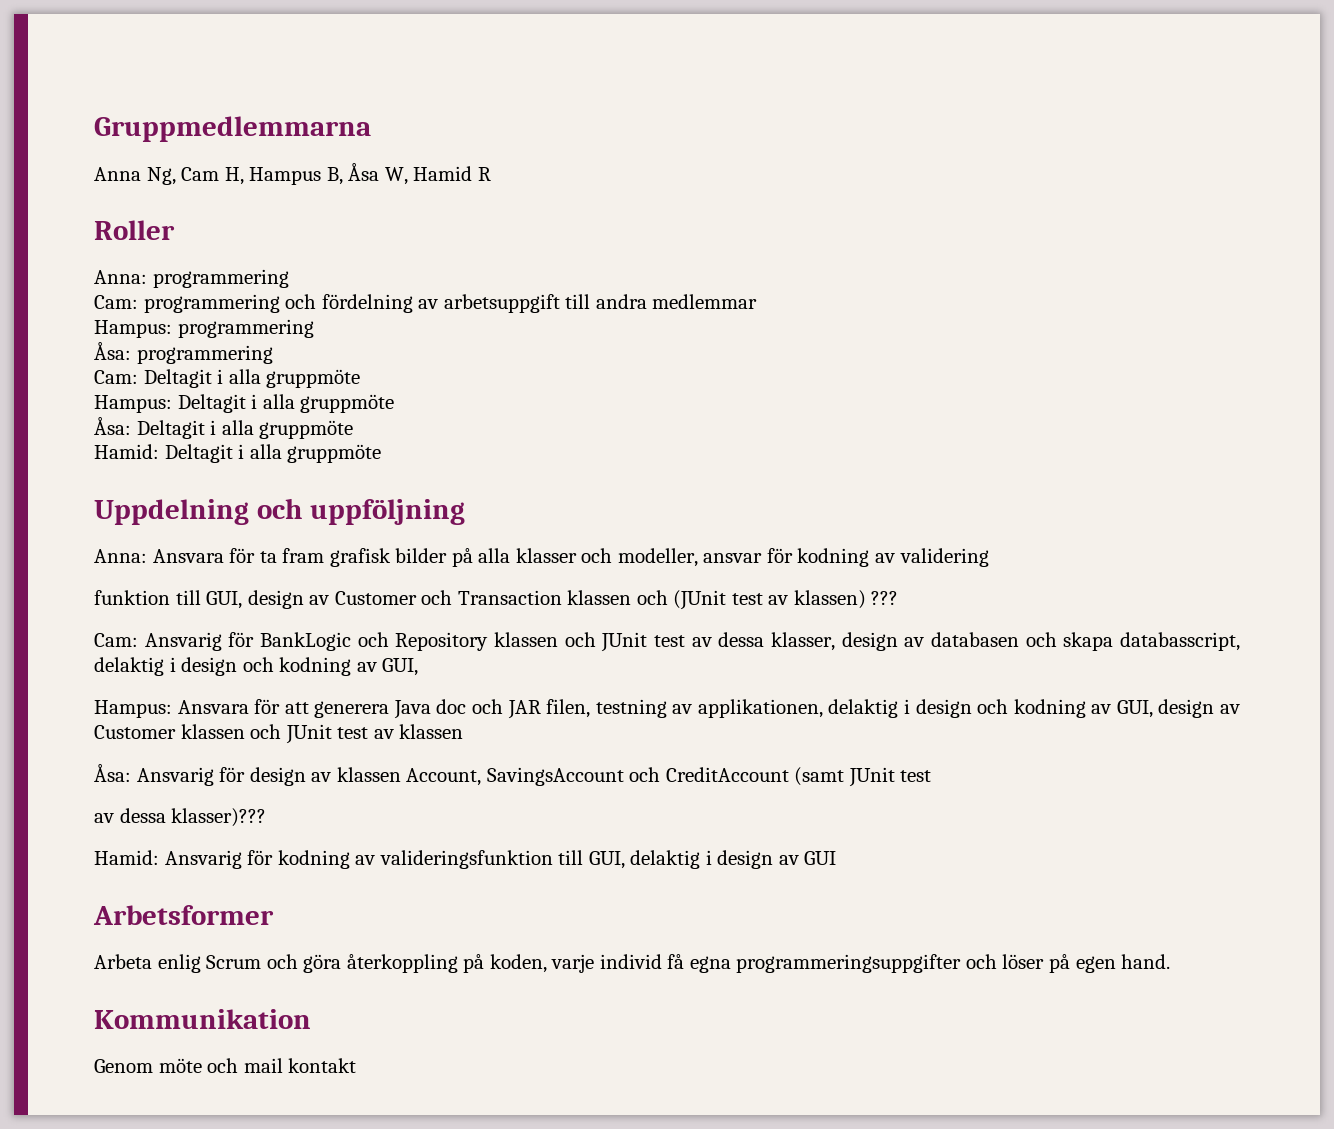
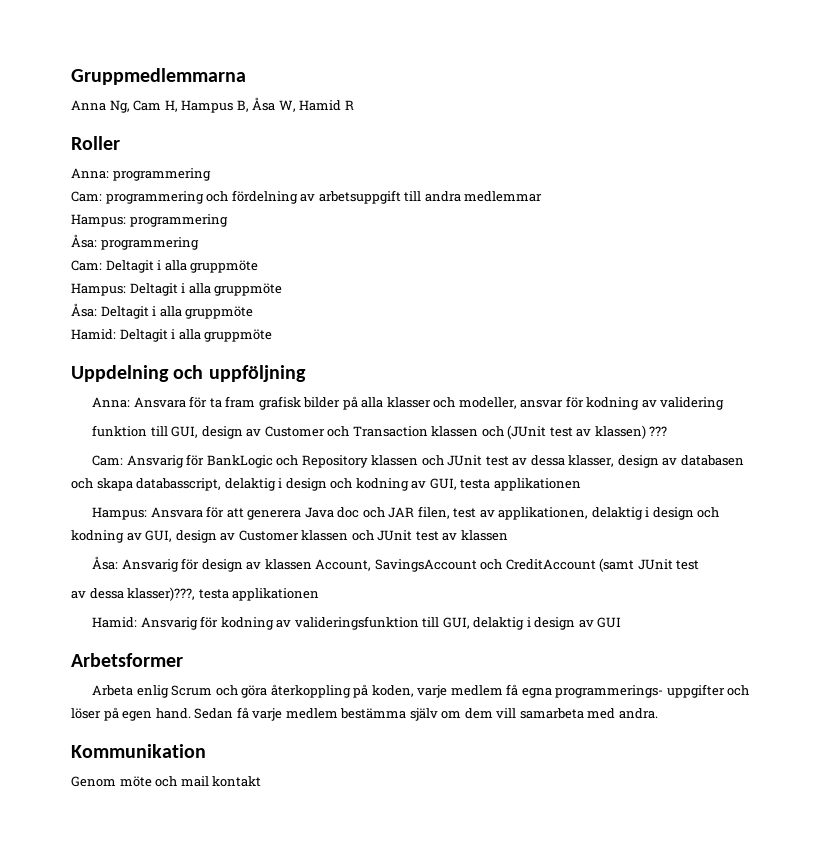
- Cam: Ansvarig för BankLogic och Repository klassen och JUnit test av dessa klasser, design av databasen och skapa databasscript, delaktig i design och kodning av GUI,
+ Cam: Ansvarig för BankLogic och Repository klassen och JUnit test av dessa klasser, design av databasen och skapa databasscript, delaktig i design och kodning av GUI, testa applikationen
- Hampus: Ansvara för att generera Java doc och JAR filen, testning av applikationen, delaktig i design och kodning av GUI, design av Customer klassen och JUnit test av klassen
+ Hampus: Ansvara för att generera Java doc och JAR filen, test av applikationen, delaktig i design och kodning av GUI, design av Customer klassen och JUnit test av klassen
- av dessa klasser)???
+ av dessa klasser)???, testa applikationen
- Arbeta enlig Scrum och göra återkoppling på koden, varje individ få egna programmeringsuppgifter och löser på egen hand.
+ Arbeta enlig Scrum och göra återkoppling på koden, varje medlem få egna programmerings- uppgifter och löser på egen hand. Sedan få varje medlem bestämma själv om dem vill samarbeta med andra.

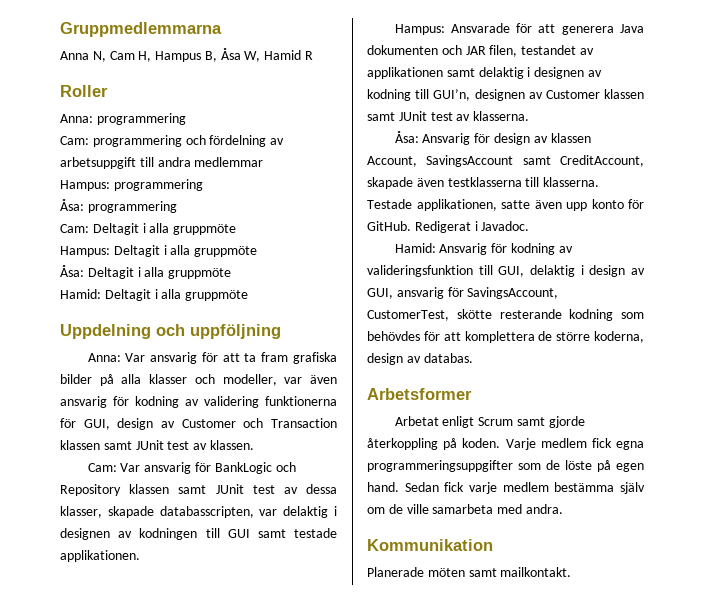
- Anna Ng, Cam H, Hampus B, Åsa W, Hamid R
+ Anna N, Cam H, Hampus B, Åsa W, Hamid R
- Anna: Ansvara för ta fram grafisk bilder på alla klasser och modeller, ansvar för kodning av validering
- funktion till GUI, design av Customer och Transaction klassen och (JUnit test av klassen) ???
- Cam: Ansvarig för BankLogic och Repository klassen och JUnit test av dessa klasser, design av databasen och skapa databasscript, delaktig i design och kodning av GUI, testa applikationen
- Hampus: Ansvara för att generera Java doc och JAR filen, test av applikationen, delaktig i design och kodning av GUI, design av Customer klassen och JUnit test av klassen
+ Anna: Var ansvarig för att ta fram grafiska bilder på alla klasser och modeller, var även ansvarig för kodning av validering funktionerna för GUI, design av Customer och Transaction klassen samt JUnit test av klassen.
+ Cam: Var ansvarig för BankLogic och Repository klassen samt JUnit test av dessa klasser, skapade databasscripten, var delaktig i designen av kodningen till GUI samt testade applikationen.
+ Hampus: Ansvarade för att generera Java dokumenten och JAR filen, testandet av applikationen samt delaktig i designen av kodning till GUI’n, designen av Customer klassen samt JUnit test av klasserna.
- Åsa: Ansvarig för design av klassen Account, SavingsAccount och CreditAccount (samt JUnit test
- av dessa klasser)???, testa applikationen
+ Åsa: Ansvarig för design av klassen Account, SavingsAccount samt CreditAccount, skapade även testklasserna till klasserna. Testade applikationen, satte även upp konto för GitHub. Redigerat i Javadoc.
- Hamid: Ansvarig för kodning av valideringsfunktion till GUI, delaktig i design av GUI
+ Hamid: Ansvarig för kodning av valideringsfunktion till GUI, delaktig i design av GUI, ansvarig för SavingsAccount, CustomerTest, skötte resterande kodning som behövdes för att komplettera de större koderna, design av databas.
  Arbetsformer
- Arbeta enlig Scrum och göra återkoppling på koden, varje medlem få egna programmerings- uppgifter och löser på egen hand.
+ Arbetat enligt Scrum samt gjorde återkoppling på koden. Varje medlem fick egna programmeringsuppgifter som de löste på egen hand.
- Sedan få varje medlem bestämma själv om dem vill samarbeta med andra.
+ Sedan fick varje medlem bestämma själv om de ville samarbeta med andra.
- Genom möte och mail kontakt
+ Planerade möten samt mailkontakt.

